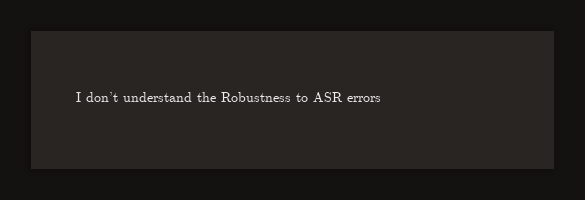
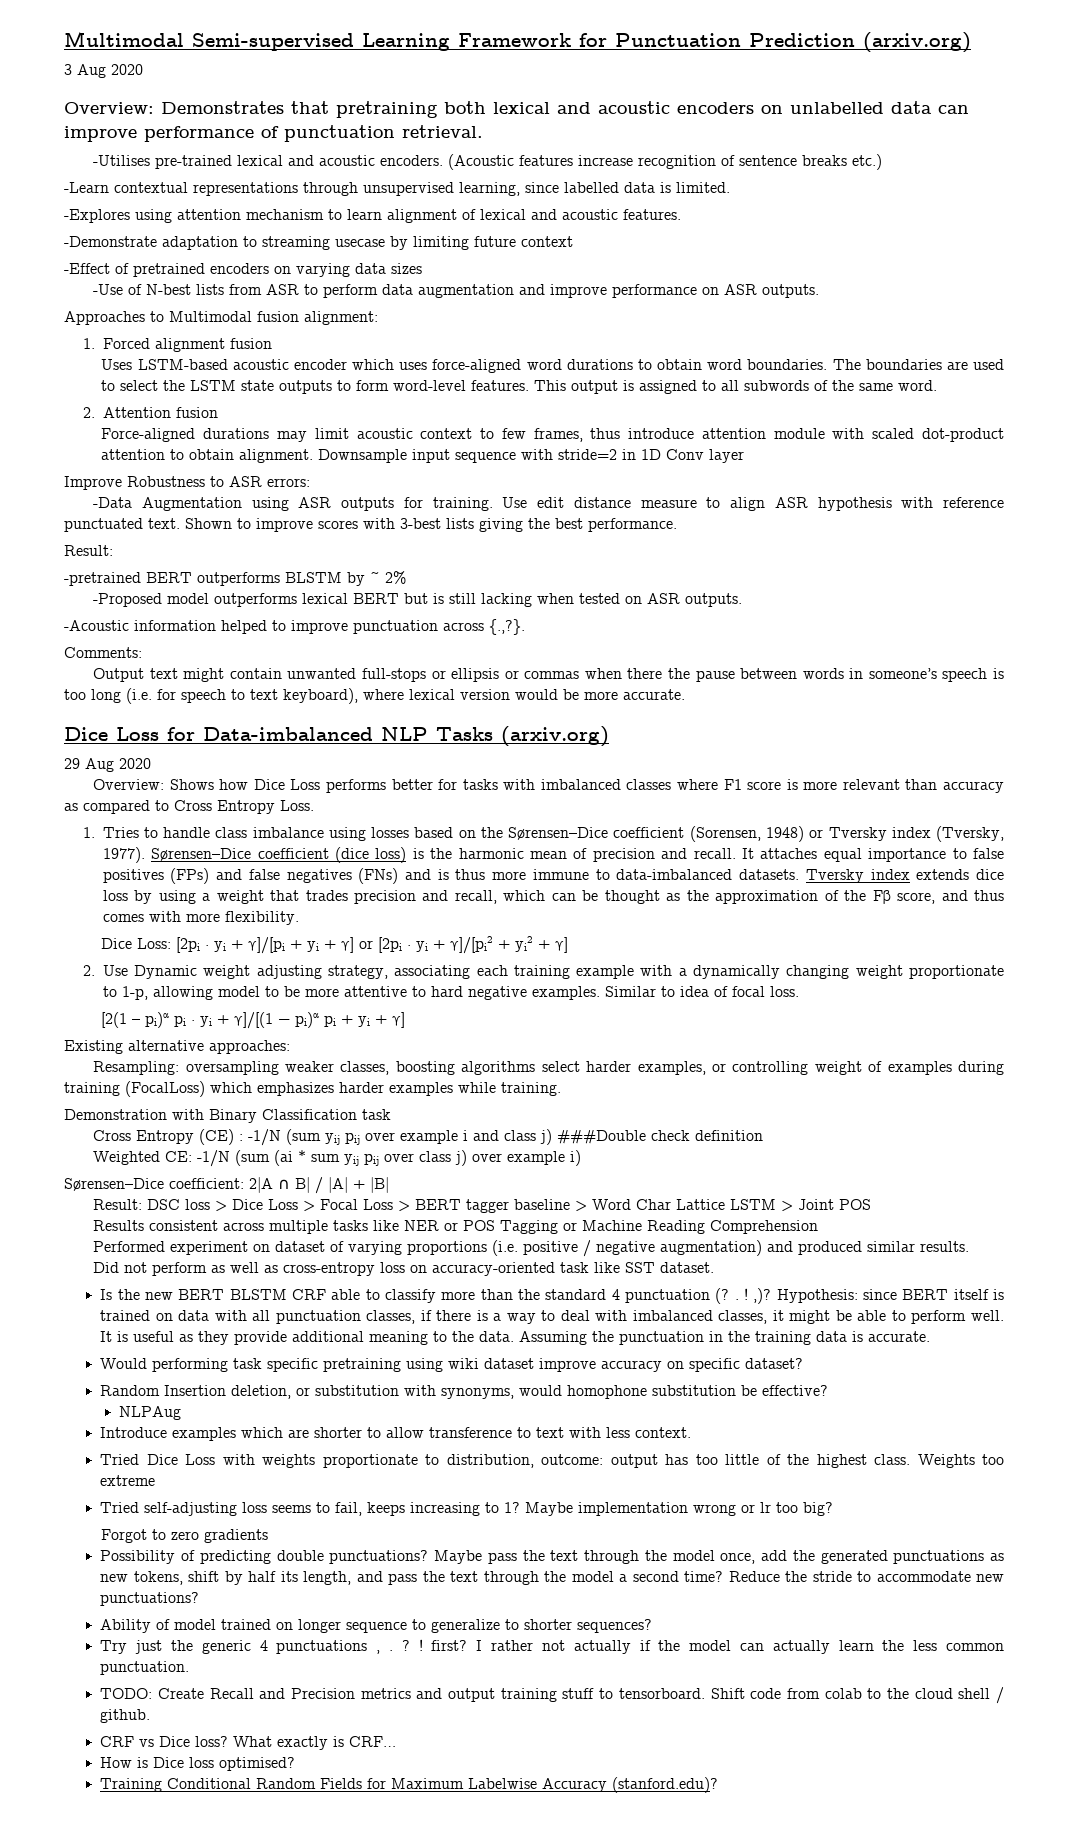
- I don’t understand the Robustness to ASR errors
+ Multimodal Semi-supervised Learning Framework for Punctuation Prediction (arxiv.org)
+ 3 Aug 2020
+ Overview: Demonstrates that pretraining both lexical and acoustic encoders on unlabelled data can improve performance of punctuation retrieval.
+ -Utilises pre-trained lexical and acoustic encoders. (Acoustic features increase recognition of sentence breaks etc.)
+ -Learn contextual representations through unsupervised learning, since labelled data is limited.
+ -Explores using attention mechanism to learn alignment of lexical and acoustic features.
+ -Demonstrate adaptation to streaming usecase by limiting future context
+ -Effect of pretrained encoders on varying data sizes
+ -Use of N-best lists from ASR to perform data augmentation and improve performance on ASR outputs.
+ Approaches to Multimodal fusion alignment:
+ 1. Forced alignment fusion
+ Uses LSTM-based acoustic encoder which uses force-aligned word durations to obtain word boundaries. The boundaries are used to select the LSTM state outputs to form word-level features. This output is assigned to all subwords of the same word.
+ 2. Attention fusion
+ Force-aligned durations may limit acoustic context to few frames, thus introduce attention module with scaled dot-product attention to obtain alignment. Downsample input sequence with stride=2 in 1D Conv layer
+ Improve Robustness to ASR errors:
+ -Data Augmentation using ASR outputs for training. Use edit distance measure to align ASR hypothesis with reference punctuated text. Shown to improve scores with 3-best lists giving the best performance.
+ Result:
+ -pretrained BERT outperforms BLSTM by ~ 2%
+ -Proposed model outperforms lexical BERT but is still lacking when tested on ASR outputs.
+ -Acoustic information helped to improve punctuation across {.,?}.
+ Comments:
+ Output text might contain unwanted full-stops or ellipsis or commas when there the pause between words in someone’s speech is too long (i.e. for speech to text keyboard), where lexical version would be more accurate.
+ Dice Loss for Data-imbalanced NLP Tasks (arxiv.org)
+ 29 Aug 2020
+ Overview: Shows how Dice Loss performs better for tasks with imbalanced classes where F1 score is more relevant than accuracy as compared to Cross Entropy Loss.
+ 1. Tries to handle class imbalance using losses based on the Sørensen–Dice coefficient (Sorensen, 1948) or Tversky index (Tversky, 1977). Sørensen–Dice coefficient (dice loss) is the harmonic mean of precision and recall. It attaches equal importance to false positives (FPs) and false negatives (FNs) and is thus more immune to data-imbalanced datasets. Tversky index extends dice loss by using a weight that trades precision and recall, which can be thought as the approximation of the Fβ score, and thus comes with more flexibility.
+ Dice Loss: [2pi · yi + γ]/[pi + yi + γ] or [2pi · yi + γ]/[pi2 + yi2 + γ]
+ 2. Use Dynamic weight adjusting strategy, associating each training example with a dynamically changing weight proportionate to 1-p, allowing model to be more attentive to hard negative examples. Similar to idea of focal loss.
+ [2(1 – pi)α pi · yi + γ]/[(1 − pi)α pi + yi + γ]
+ Existing alternative approaches:
+ Resampling: oversampling weaker classes, boosting algorithms select harder examples, or controlling weight of examples during training (FocalLoss) which emphasizes harder examples while training.
+ Demonstration with Binary Classification task
+ Cross Entropy (CE) : -1/N (sum yij pij over example i and class j) ###Double check definition
+ Weighted CE: -1/N (sum (ai * sum yij pij over class j) over example i)
+ Sørensen–Dice coefficient: 2|A ∩ B| / |A| + |B|
+ Result: DSC loss > Dice Loss > Focal Loss > BERT tagger baseline > Word Char Lattice LSTM > Joint POS
+ Results consistent across multiple tasks like NER or POS Tagging or Machine Reading Comprehension
+ Performed experiment on dataset of varying proportions (i.e. positive / negative augmentation) and produced similar results.
+ Did not perform as well as cross-entropy loss on accuracy-oriented task like SST dataset.
+ Is the new BERT BLSTM CRF able to classify more than the standard 4 punctuation (? . ! ,)? Hypothesis: since BERT itself is trained on data with all punctuation classes, if there is a way to deal with imbalanced classes, it might be able to perform well. It is useful as they provide additional meaning to the data. Assuming the punctuation in the training data is accurate.
+ Would performing task specific pretraining using wiki dataset improve accuracy on specific dataset?
+ Random Insertion deletion, or substitution with synonyms, would homophone substitution be effective?
+ NLPAug
+ Introduce examples which are shorter to allow transference to text with less context.
+ Tried Dice Loss with weights proportionate to distribution, outcome: output has too little of the highest class. Weights too extreme
+ Tried self-adjusting loss seems to fail, keeps increasing to 1? Maybe implementation wrong or lr too big?
+ Forgot to zero gradients
+ Possibility of predicting double punctuations? Maybe pass the text through the model once, add the generated punctuations as new tokens, shift by half its length, and pass the text through the model a second time? Reduce the stride to accommodate new punctuations?
+ Ability of model trained on longer sequence to generalize to shorter sequences?
+ Try just the generic 4 punctuations , . ? ! first? I rather not actually if the model can actually learn the less common punctuation.
+ TODO: Create Recall and Precision metrics and output training stuff to tensorboard. Shift code from colab to the cloud shell / github.
+ CRF vs Dice loss? What exactly is CRF…
+ How is Dice loss optimised?
+ Training Conditional Random Fields for Maximum Labelwise Accuracy (stanford.edu)?

